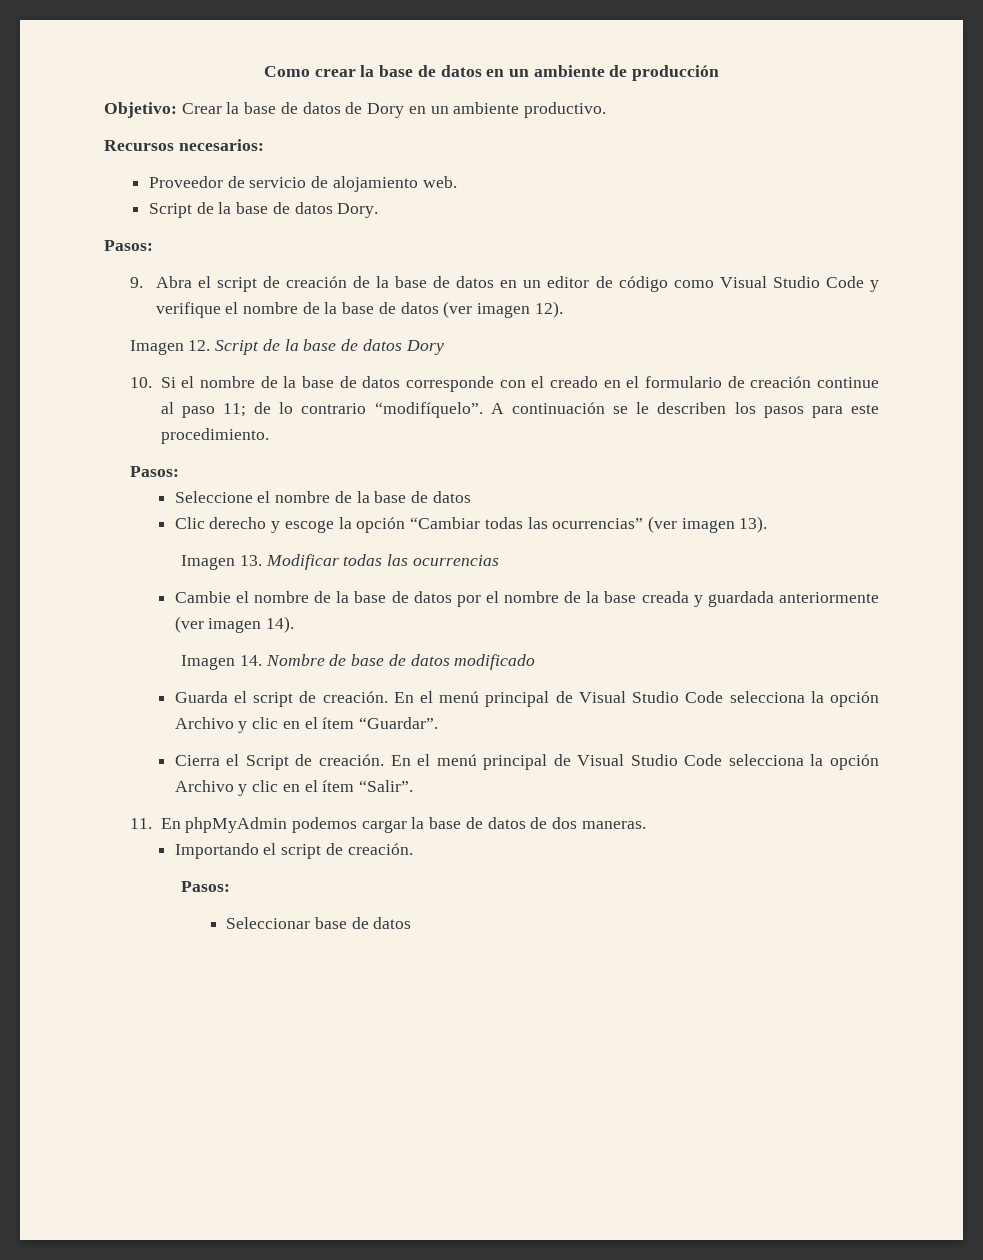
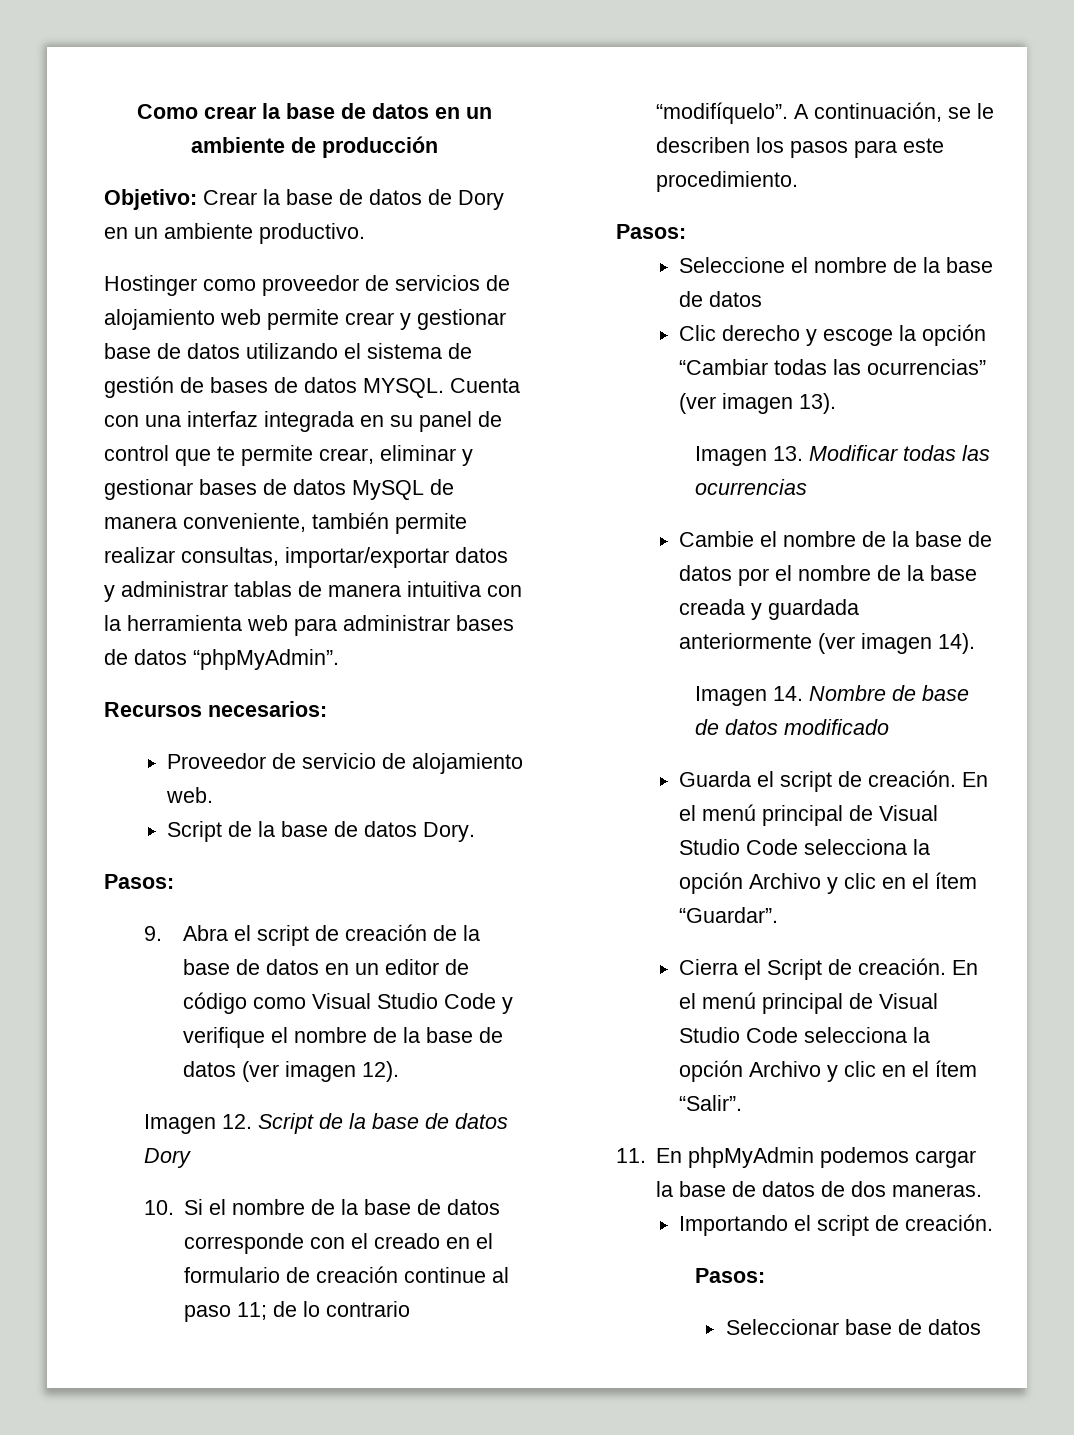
+ Hostinger como proveedor de servicios de alojamiento web permite crear y gestionar base de datos utilizando el sistema de gestión de bases de datos MYSQL. Cuenta con una interfaz integrada en su panel de control que te permite crear, eliminar y gestionar bases de datos MySQL de manera conveniente, también permite realizar consultas, importar/exportar datos y administrar tablas de manera intuitiva con la herramienta web para administrar bases de datos “phpMyAdmin”.
- A continuación se le describen los pasos para este procedimiento.
+ A continuación, se le describen los pasos para este procedimiento.

